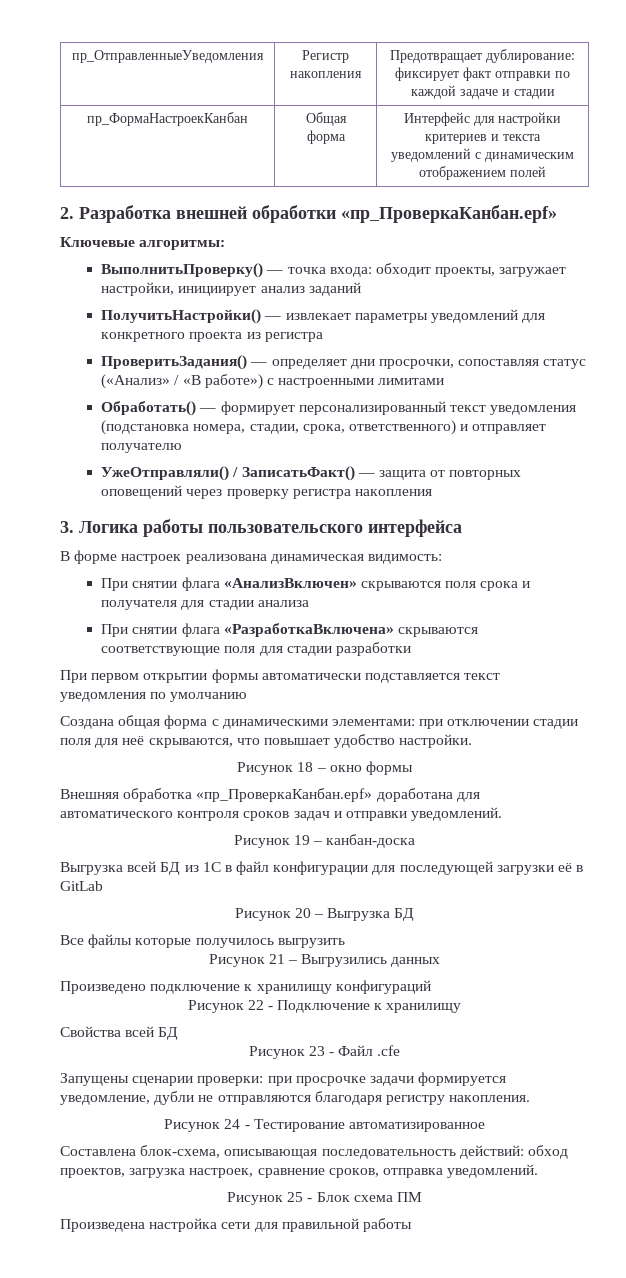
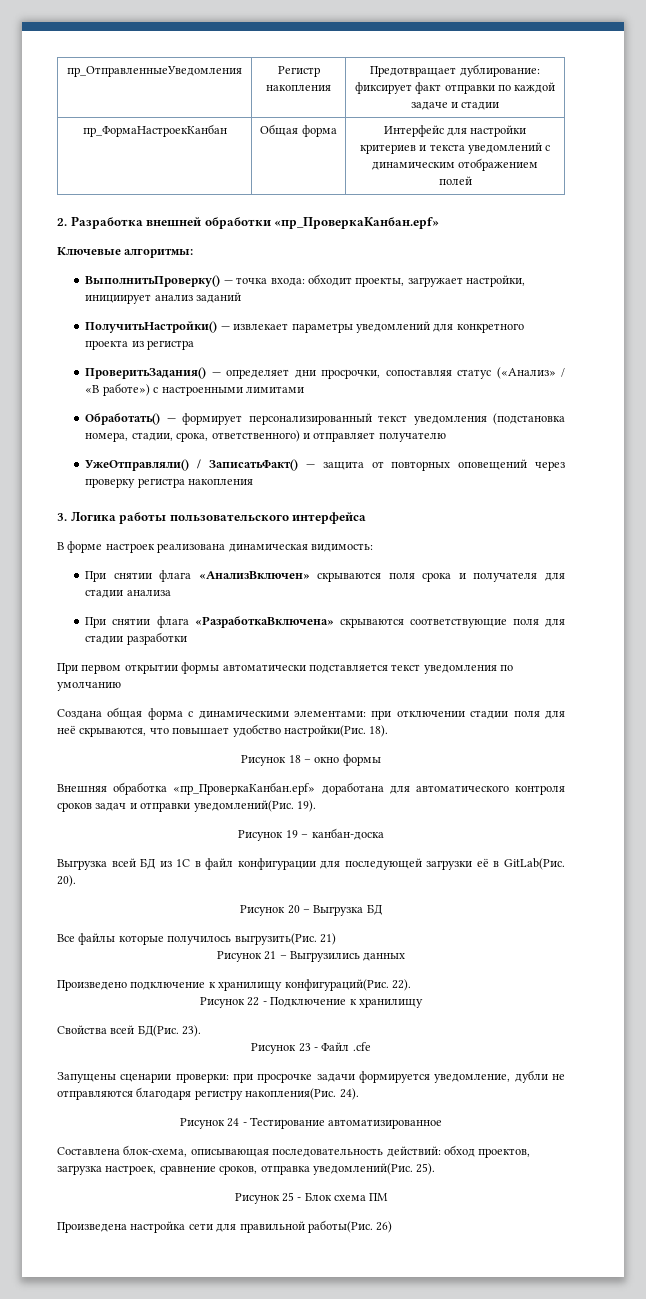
- Создана общая форма с динамическими элементами: при отключении стадии поля для неё скрываются, что повышает удобство настройки.
+ Создана общая форма с динамическими элементами: при отключении стадии поля для неё скрываются, что повышает удобство настройки(Рис. 18).
- Внешняя обработка «пр_ПроверкаКанбан.epf» доработана для автоматического контроля сроков задач и отправки уведомлений.
+ Внешняя обработка «пр_ПроверкаКанбан.epf» доработана для автоматического контроля сроков задач и отправки уведомлений(Рис. 19).
- Выгрузка всей БД из 1С в файл конфигурации для последующей загрузки её в GitLab
+ Выгрузка всей БД из 1С в файл конфигурации для последующей загрузки её в GitLab(Рис. 20).
- Все файлы которые получилось выгрузить
+ Все файлы которые получилось выгрузить(Рис. 21)
- Произведено подключение к хранилищу конфигураций
+ Произведено подключение к хранилищу конфигураций(Рис. 22).
- Свойства всей БД
+ Свойства всей БД(Рис. 23).
- Запущены сценарии проверки: при просрочке задачи формируется уведомление, дубли не отправляются благодаря регистру накопления.
+ Запущены сценарии проверки: при просрочке задачи формируется уведомление, дубли не отправляются благодаря регистру накопления(Рис. 24).
- Составлена блок-схема, описывающая последовательность действий: обход проектов, загрузка настроек, сравнение сроков, отправка уведомлений.
+ Составлена блок-схема, описывающая последовательность действий: обход проектов, загрузка настроек, сравнение сроков, отправка уведомлений(Рис. 25).
- Произведена настройка сети для правильной работы
+ Произведена настройка сети для правильной работы(Рис. 26)

